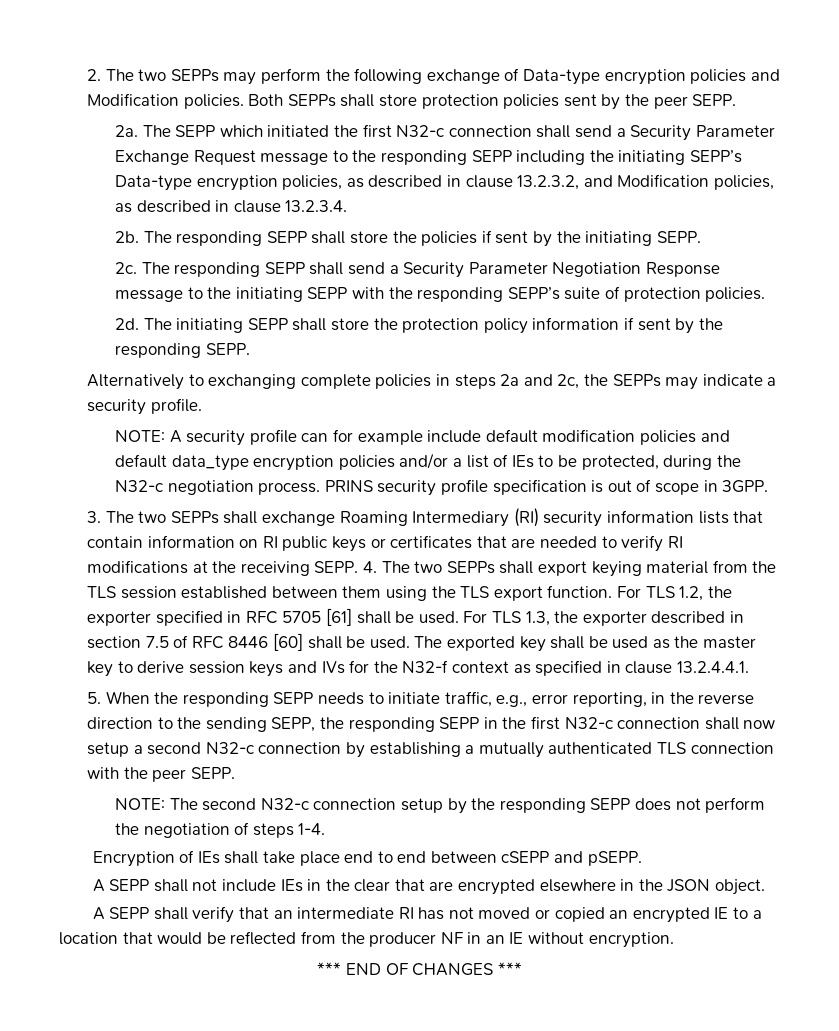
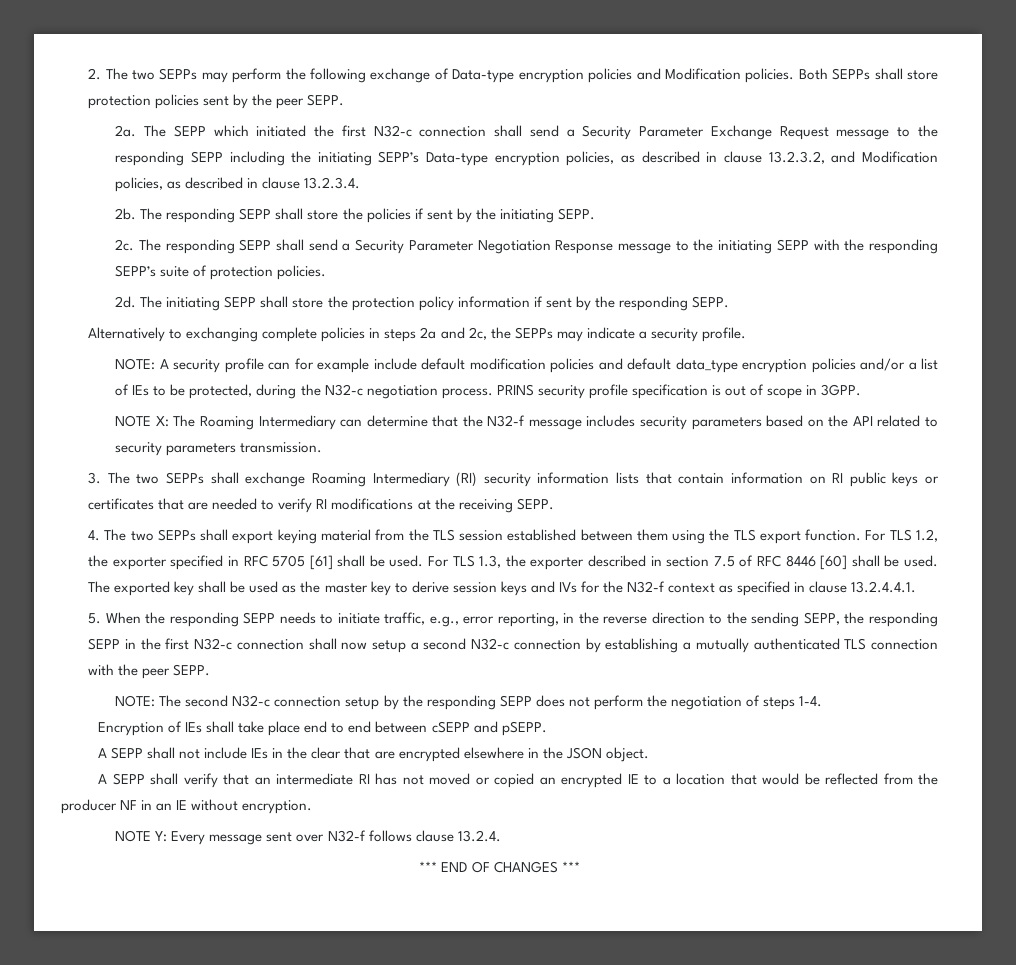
+ NOTE X: The Roaming Intermediary can determine that the N32-f message includes security parameters based on the API related to security parameters transmission.
- 3. The two SEPPs shall exchange Roaming Intermediary (RI) security information lists that contain information on RI public keys or certificates that are needed to verify RI modifications at the receiving SEPP. 4. The two SEPPs shall export keying material from the TLS session established between them using the TLS export function.
+ 3. The two SEPPs shall exchange Roaming Intermediary (RI) security information lists that contain information on RI public keys or certificates that are needed to verify RI modifications at the receiving SEPP.
+ 4. The two SEPPs shall export keying material from the TLS session established between them using the TLS export function.
+ NOTE Y: Every message sent over N32-f follows clause 13.2.4.

